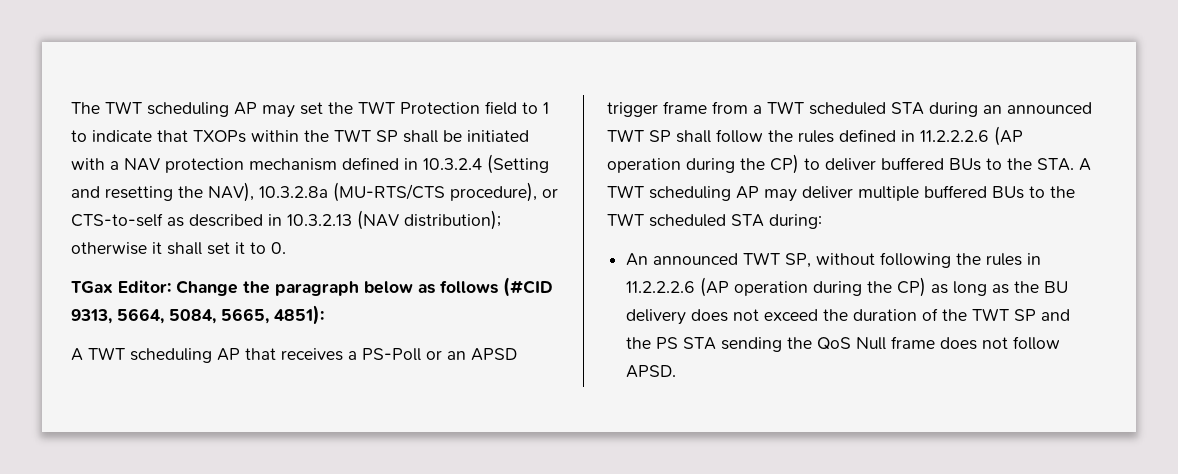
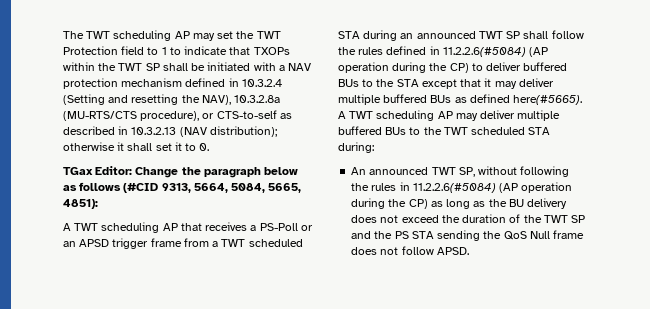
- A TWT scheduling AP that receives a PS-Poll or an APSD trigger frame from a TWT scheduled STA during an announced TWT SP shall follow the rules defined in 11.2.2.2.6 (AP operation during the CP) to deliver buffered BUs to the STA. A TWT scheduling AP may deliver multiple buffered BUs to the TWT scheduled STA during:
+ A TWT scheduling AP that receives a PS-Poll or an APSD trigger frame from a TWT scheduled STA during an announced TWT SP shall follow the rules defined in 11.2.2.6(#5084) (AP operation during the CP) to deliver buffered BUs to the STA except that it may deliver multiple buffered BUs as defined here(#5665). A TWT scheduling AP may deliver multiple buffered BUs to the TWT scheduled STA during:
- An announced TWT SP, without following the rules in 11.2.2.2.6 (AP operation during the CP) as long as the BU delivery does not exceed the duration of the TWT SP and the PS STA sending the QoS Null frame does not follow APSD.
+ An announced TWT SP, without following the rules in 11.2.2.6(#5084) (AP operation during the CP) as long as the BU delivery does not exceed the duration of the TWT SP and the PS STA sending the QoS Null frame does not follow APSD.

